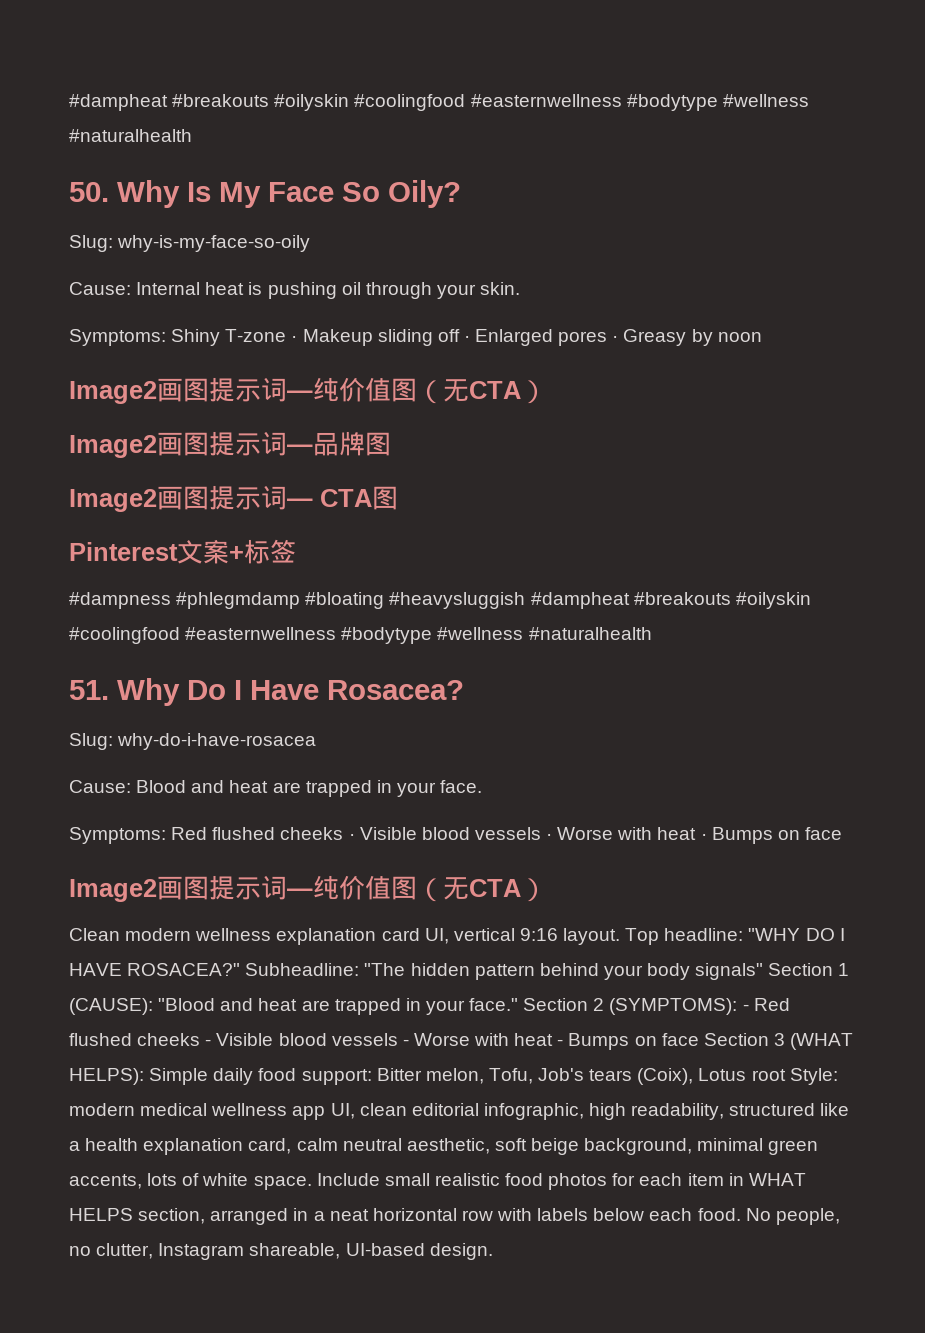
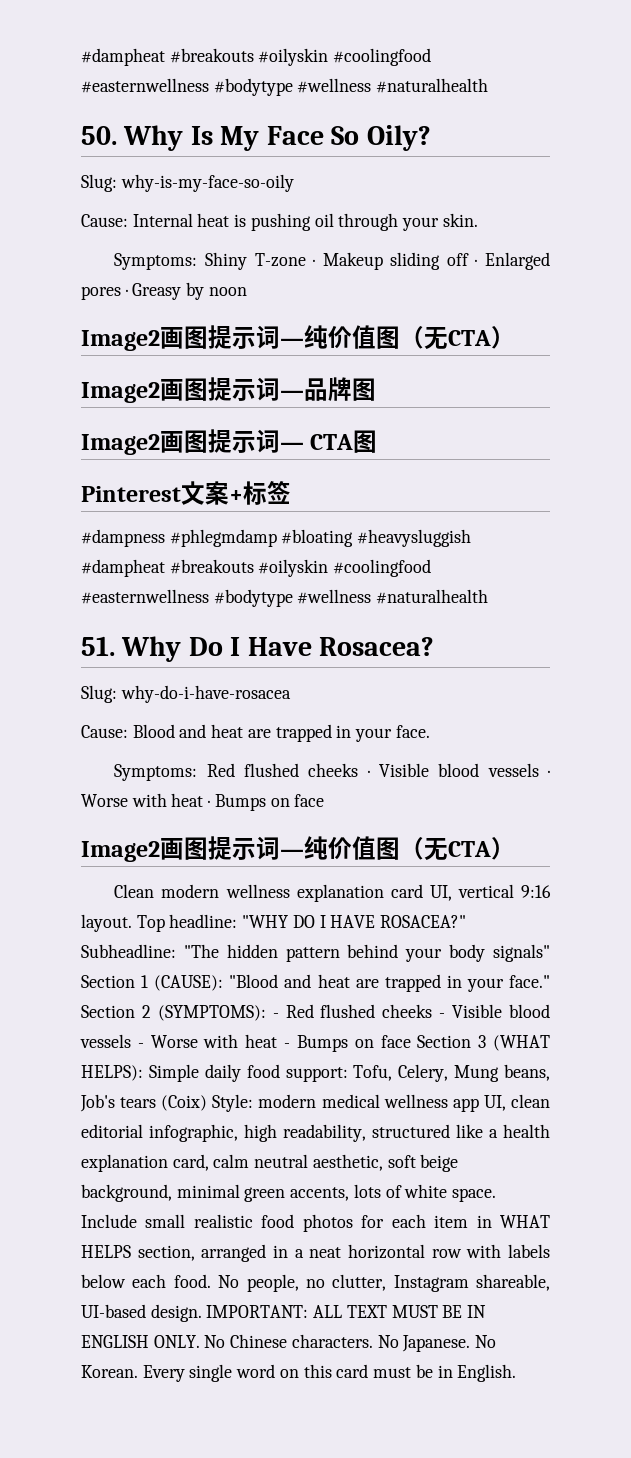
- Section 2 (SYMPTOMS): - Red flushed cheeks - Visible blood vessels - Worse with heat - Bumps on face Section 3 (WHAT HELPS): Simple daily food support: Bitter melon, Tofu, Job's tears (Coix), Lotus root Style: modern medical wellness app UI, clean editorial infographic, high readability, structured like a health explanation card, calm neutral aesthetic, soft beige background, minimal green accents, lots of white space.
+ Section 2 (SYMPTOMS): - Red flushed cheeks - Visible blood vessels - Worse with heat - Bumps on face Section 3 (WHAT HELPS): Simple daily food support: Tofu, Celery, Mung beans, Job's tears (Coix) Style: modern medical wellness app UI, clean editorial infographic, high readability, structured like a health explanation card, calm neutral aesthetic, soft beige background, minimal green accents, lots of white space.
+ IMPORTANT: ALL TEXT MUST BE IN ENGLISH ONLY. No Chinese characters. No Japanese. No Korean. Every single word on this card must be in English.

